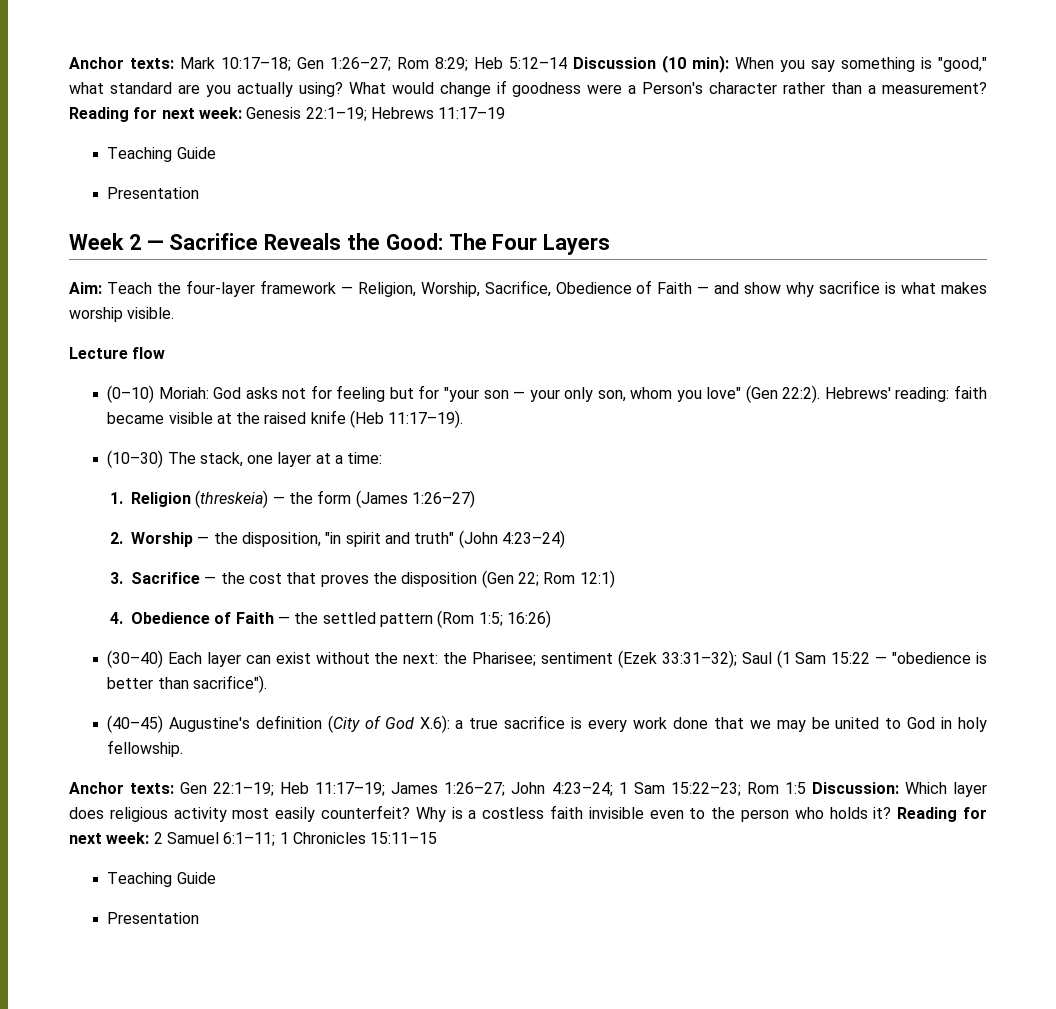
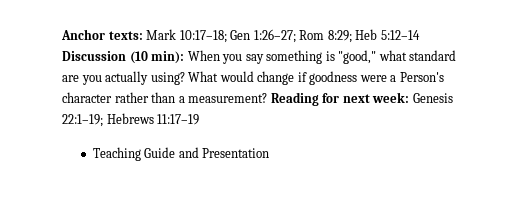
  Reading for next week: Genesis 22:1–19; Hebrews 11:17–19
- Teaching Guide
- Presentation
- Week 2 — Sacrifice Reveals the Good: The Four Layers
- Aim: Teach the four-layer framework — Religion, Worship, Sacrifice, Obedience of Faith — and show why sacrifice is what makes worship visible.
- Lecture flow
- (0–10) Moriah: God asks not for feeling but for "your son — your only son, whom you love" (Gen 22:2). Hebrews' reading: faith became visible at the raised knife (Heb 11:17–19).
- (10–30) The stack, one layer at a time:
- 1. Religion (threskeia) — the form (James 1:26–27)
- 2. Worship — the disposition, "in spirit and truth" (John 4:23–24)
- 3. Sacrifice — the cost that proves the disposition (Gen 22; Rom 12:1)
- 4. Obedience of Faith — the settled pattern (Rom 1:5; 16:26)
- (30–40) Each layer can exist without the next: the Pharisee; sentiment (Ezek 33:31–32); Saul (1 Sam 15:22 — "obedience is better than sacrifice").
- (40–45) Augustine's definition (City of God X.6): a true sacrifice is every work done that we may be united to God in holy fellowship.
- Anchor texts: Gen 22:1–19; Heb 11:17–19; James 1:26–27; John 4:23–24; 1 Sam 15:22–23; Rom 1:5 Discussion: Which layer does religious activity most easily counterfeit? Why is a costless faith invisible even to the person who holds it? Reading for next week: 2 Samuel 6:1–11; 1 Chronicles 15:11–15
- Teaching Guide
- Presentation
+ Teaching Guide and Presentation

